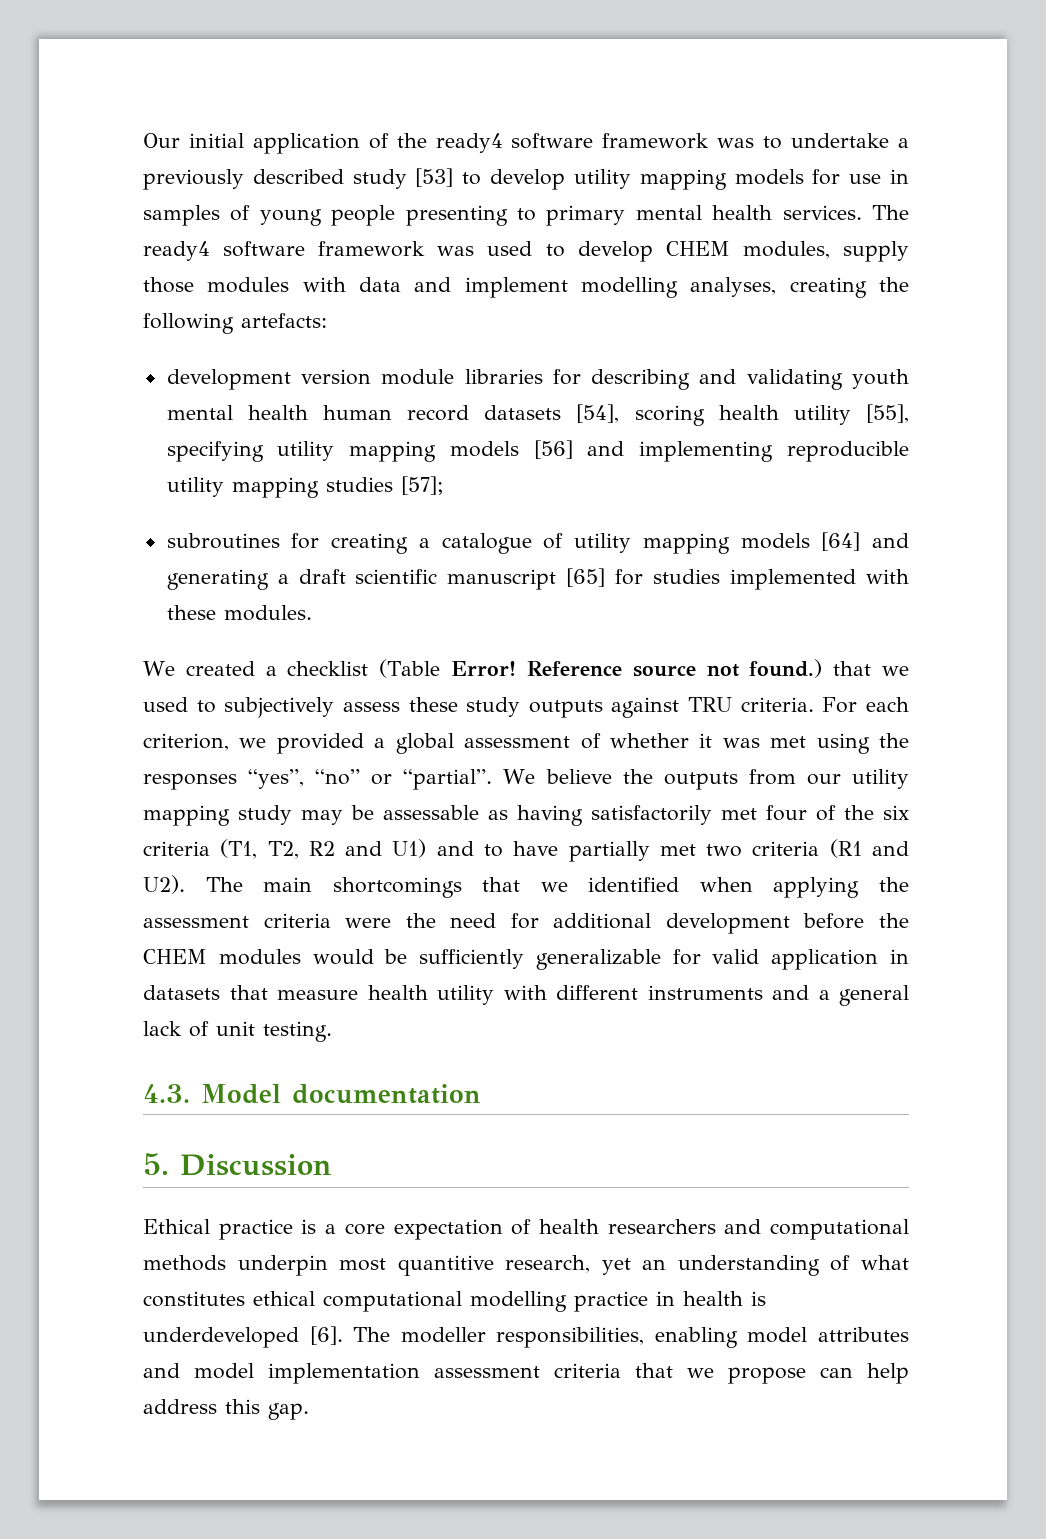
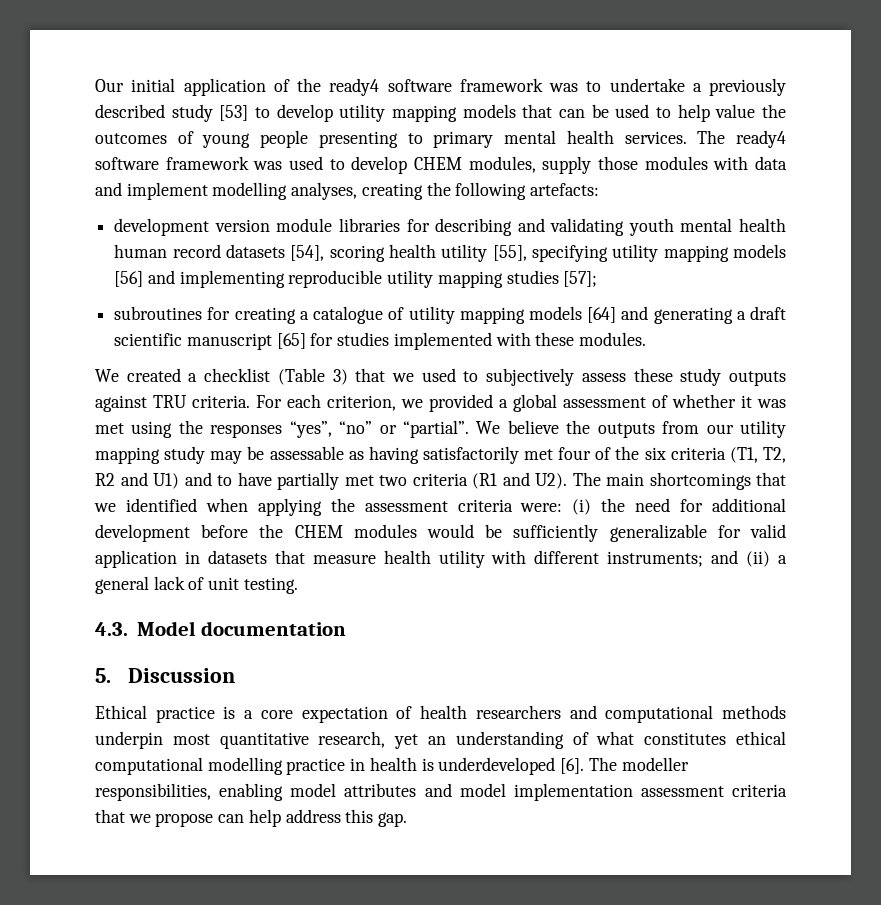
- Our initial application of the ready4 software framework was to undertake a previously described study [53] to develop utility mapping models for use in samples of young people presenting to primary mental health services.
+ Our initial application of the ready4 software framework was to undertake a previously described study [53] to develop utility mapping models that can be used to help value the outcomes of young people presenting to primary mental health services.
- We created a checklist (Table Error! Reference source not found.) that we used to subjectively assess these study outputs against TRU criteria.
+ We created a checklist (Table 3) that we used to subjectively assess these study outputs against TRU criteria.
- We believe the outputs from our utility mapping study may be assessable as having satisfactorily met four of the six criteria (T1, T2, R2 and U1) and to have partially met two criteria (R1 and U2). The main shortcomings that we identified when applying the assessment criteria were the need for additional development before the CHEM modules would be sufficiently generalizable for valid application in datasets that measure health utility with different instruments and a general lack of unit testing.
+ We believe the outputs from our utility mapping study may be assessable as having satisfactorily met four of the six criteria (T1, T2, R2 and U1) and to have partially met two criteria (R1 and U2). The main shortcomings that we identified when applying the assessment criteria were: (i) the need for additional development before the CHEM modules would be sufficiently generalizable for valid application in datasets that measure health utility with different instruments; and (ii) a general lack of unit testing.
- Ethical practice is a core expectation of health researchers and computational methods underpin most quantitive research, yet an understanding of what constitutes ethical computational modelling practice in health is underdeveloped [6].
+ Ethical practice is a core expectation of health researchers and computational methods underpin most quantitative research, yet an understanding of what constitutes ethical computational modelling practice in health is underdeveloped [6].

